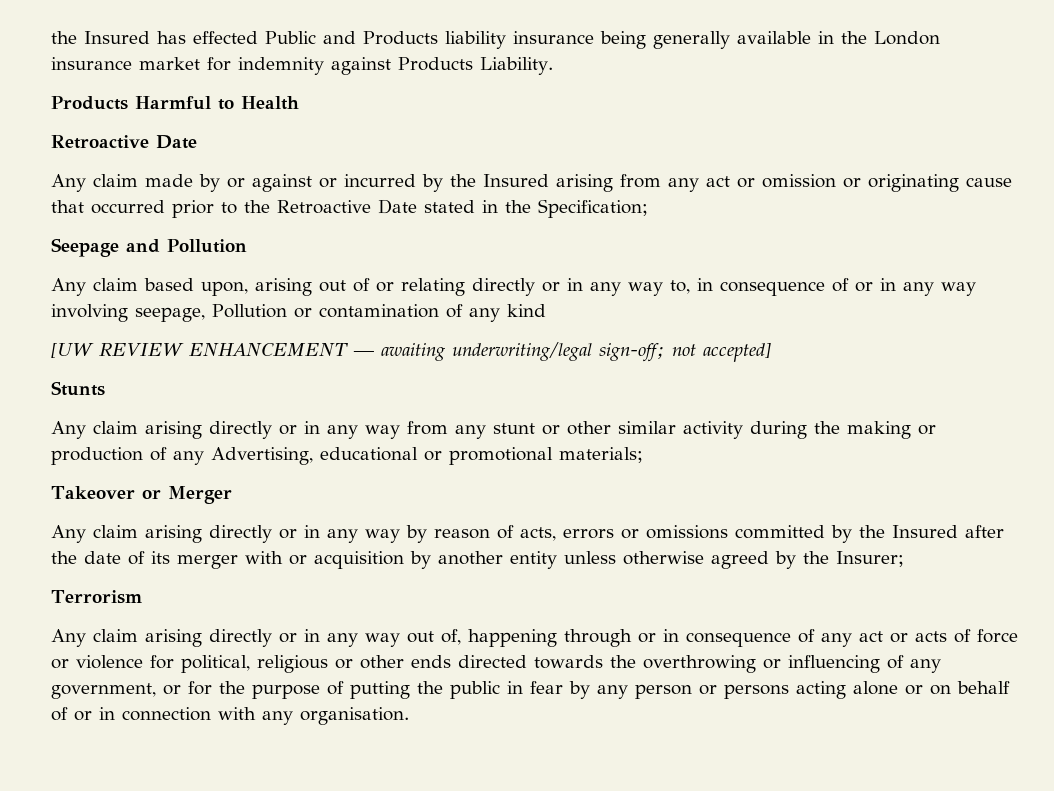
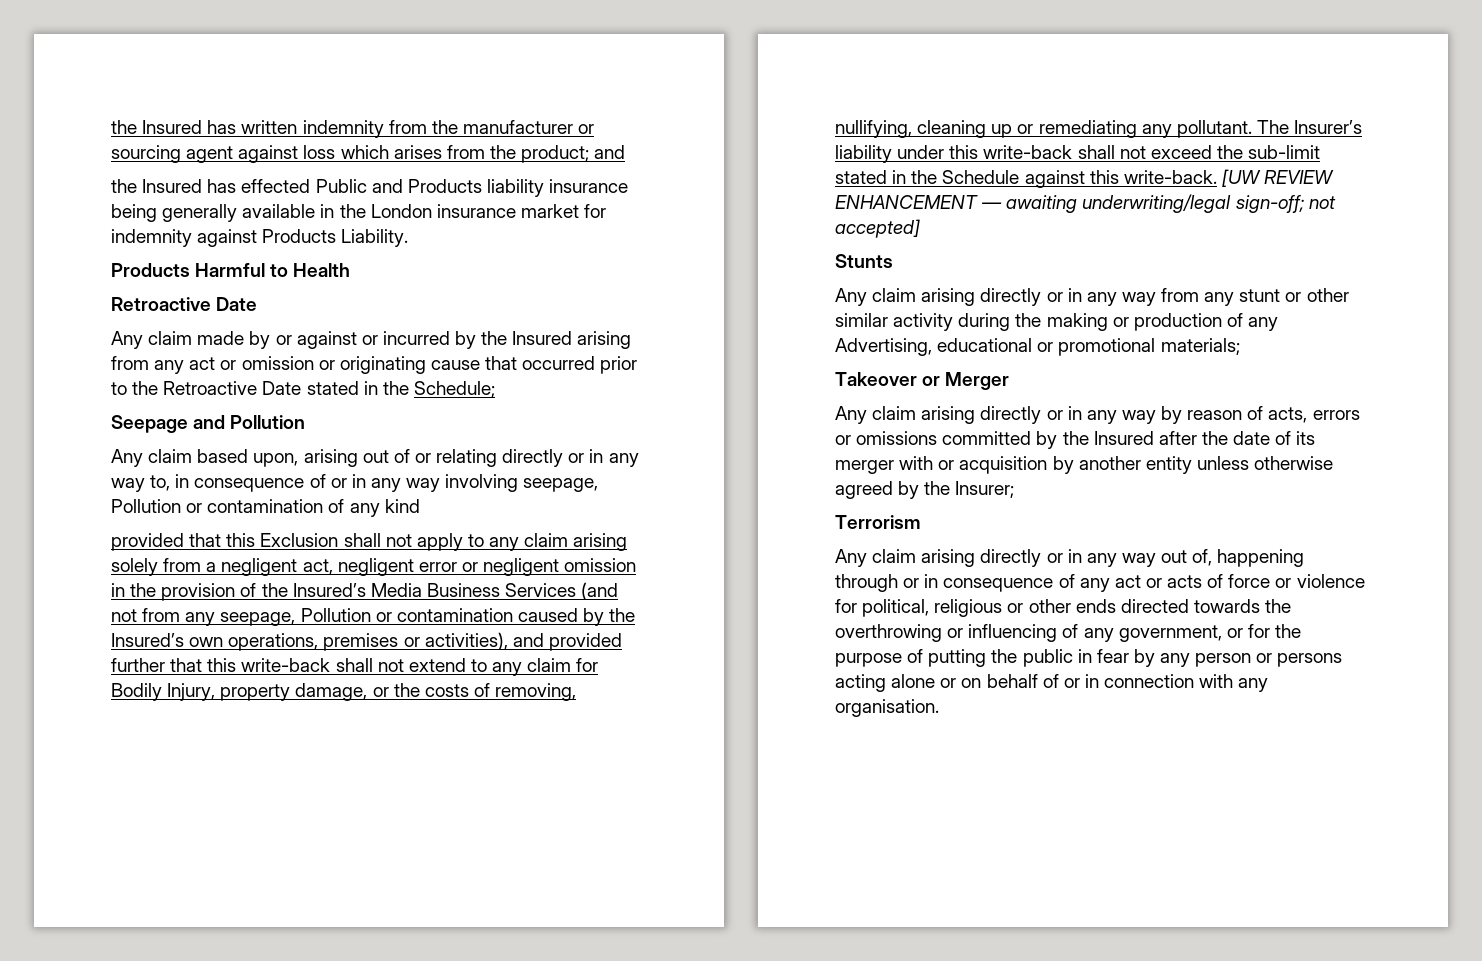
+ the Insured has written indemnity from the manufacturer or sourcing agent against loss which arises from the product; and
- Any claim made by or against or incurred by the Insured arising from any act or omission or originating cause that occurred prior to the Retroactive Date stated in the Specification;
+ Any claim made by or against or incurred by the Insured arising from any act or omission or originating cause that occurred prior to the Retroactive Date stated in the Schedule;
+ provided that this Exclusion shall not apply to any claim arising solely from a negligent act, negligent error or negligent omission in the provision of the Insured’s Media Business Services (and not from any seepage, Pollution or contamination caused by the Insured’s own operations, premises or activities), and provided further that this write-back shall not extend to any claim for Bodily Injury, property damage, or the costs of removing, nullifying, cleaning up or remediating any pollutant. The Insurer’s liability under this write-back shall not exceed the sub-limit stated in the Schedule against this write-back.

